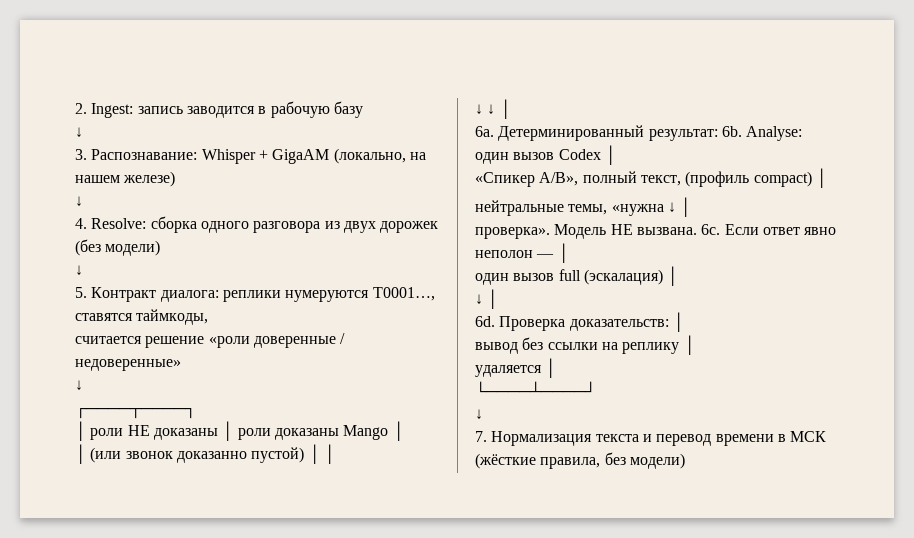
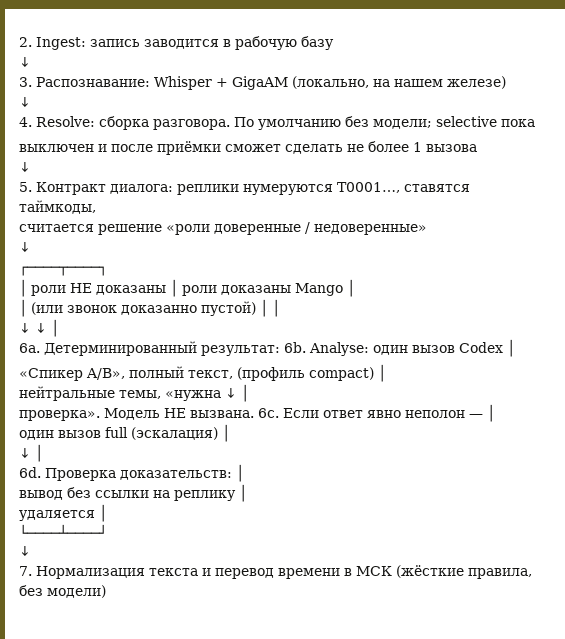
- 4. Resolve: сборка одного разговора из двух дорожек (без модели)
+ 4. Resolve: сборка разговора. По умолчанию без модели; selective пока
+ выключен и после приёмки сможет сделать не более 1 вызова

